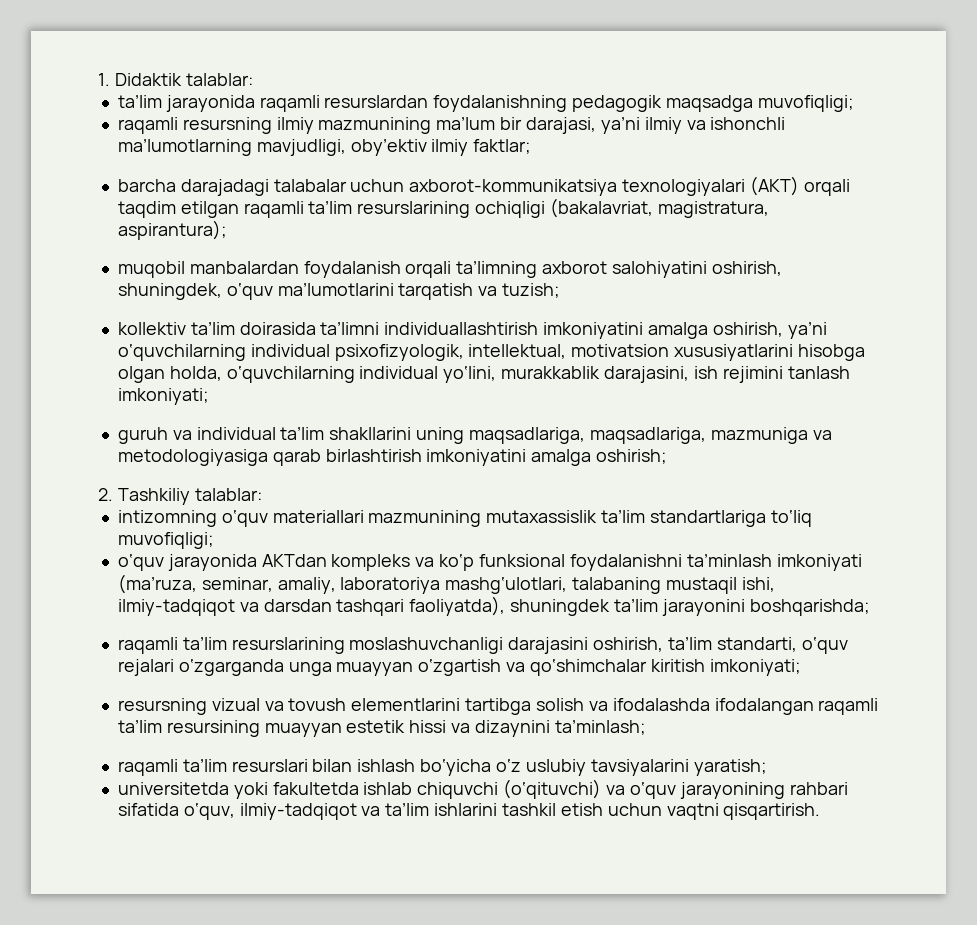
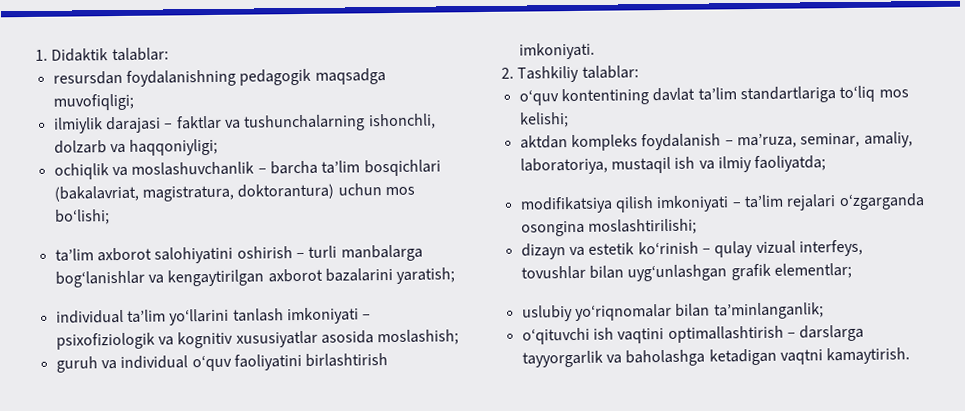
- ta’lim jarayonida raqamli resurslardan foydalanishning pedagogik maqsadga muvofiqligi;
+ resursdan foydalanishning pedagogik maqsadga muvofiqligi;
- raqamli resursning ilmiy mazmunining ma’lum bir darajasi, ya’ni ilmiy va ishonchli ma’lumotlarning mavjudligi, oby’ektiv ilmiy faktlar;
- barcha darajadagi talabalar uchun axborot-kommunikatsiya texnologiyalari (AKT) orqali taqdim etilgan raqamli ta’lim resurslarining ochiqligi (bakalavriat, magistratura, aspirantura);
- muqobil manbalardan foydalanish orqali ta’limning axborot salohiyatini oshirish, shuningdek, o‘quv ma’lumotlarini tarqatish va tuzish;
- kollektiv ta’lim doirasida ta’limni individuallashtirish imkoniyatini amalga oshirish, ya’ni o‘quvchilarning individual psixofizyologik, intellektual, motivatsion xususiyatlarini hisobga olgan holda, o‘quvchilarning individual yo‘lini, murakkablik darajasini, ish rejimini tanlash imkoniyati;
- guruh va individual ta’lim shakllarini uning maqsadlariga, maqsadlariga, mazmuniga va metodologiyasiga qarab birlashtirish imkoniyatini amalga oshirish;
+ ilmiylik darajasi – faktlar va tushunchalarning ishonchli, dolzarb va haqqoniyligi;
+ ochiqlik va moslashuvchanlik – barcha ta’lim bosqichlari (bakalavriat, magistratura, doktorantura) uchun mos bo‘lishi;
+ ta’lim axborot salohiyatini oshirish – turli manbalarga bog‘lanishlar va kengaytirilgan axborot bazalarini yaratish;
+ individual ta’lim yo‘llarini tanlash imkoniyati – psixofiziologik va kognitiv xususiyatlar asosida moslashish;
+ guruh va individual o‘quv faoliyatini birlashtirish imkoniyati.
  2. Tashkiliy talablar:
- intizomning o‘quv materiallari mazmunining mutaxassislik ta’lim standartlariga to‘liq muvofiqligi;
- o‘quv jarayonida AKTdan kompleks va ko‘p funksional foydalanishni ta’minlash imkoniyati (ma’ruza, seminar, amaliy, laboratoriya mashg‘ulotlari, talabaning mustaqil ishi, ilmiy-tadqiqot va darsdan tashqari faoliyatda), shuningdek ta’lim jarayonini boshqarishda;
- raqamli ta’lim resurslarining moslashuvchanligi darajasini oshirish, ta’lim standarti, o‘quv rejalari o‘zgarganda unga muayyan o‘zgartish va qo‘shimchalar kiritish imkoniyati;
- resursning vizual va tovush elementlarini tartibga solish va ifodalashda ifodalangan raqamli ta’lim resursining muayyan estetik hissi va dizaynini ta’minlash;
- raqamli ta’lim resurslari bilan ishlash bo‘yicha o‘z uslubiy tavsiyalarini yaratish;
- universitetda yoki fakultetda ishlab chiquvchi (o‘qituvchi) va o‘quv jarayonining rahbari sifatida o‘quv, ilmiy-tadqiqot va ta’lim ishlarini tashkil etish uchun vaqtni qisqartirish.
+ o‘quv kontentining davlat ta’lim standartlariga to‘liq mos kelishi;
+ aktdan kompleks foydalanish – ma’ruza, seminar, amaliy, laboratoriya, mustaqil ish va ilmiy faoliyatda;
+ modifikatsiya qilish imkoniyati – ta’lim rejalari o‘zgarganda osongina moslashtirilishi;
+ dizayn va estetik ko‘rinish – qulay vizual interfeys, tovushlar bilan uyg‘unlashgan grafik elementlar;
+ uslubiy yo‘riqnomalar bilan ta’minlanganlik;
+ o‘qituvchi ish vaqtini optimallashtirish – darslarga tayyorgarlik va baholashga ketadigan vaqtni kamaytirish.

